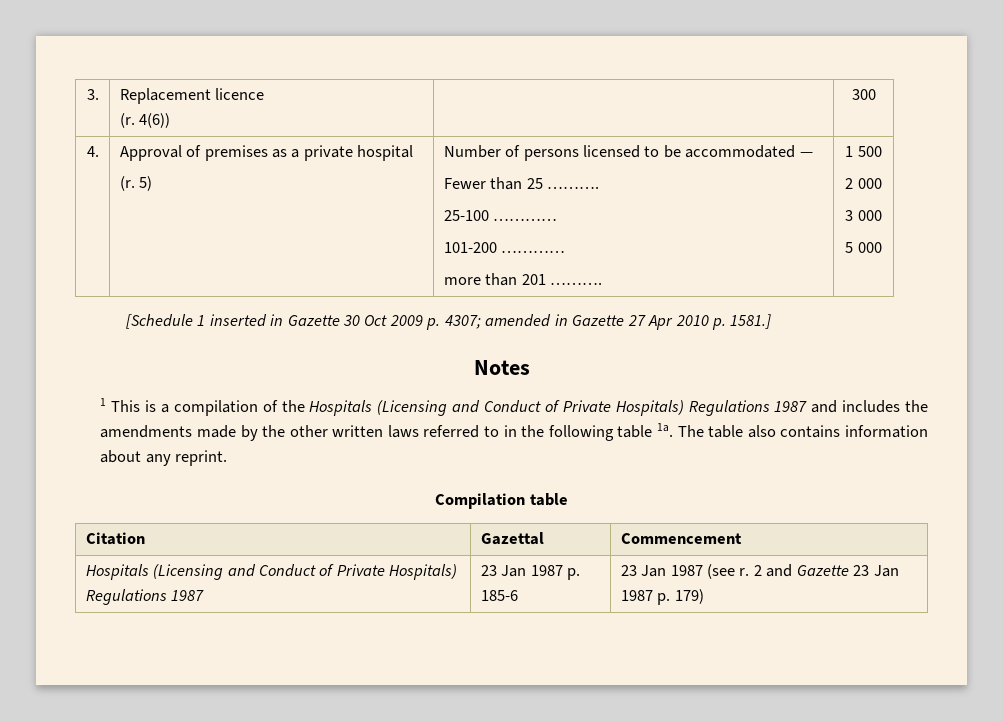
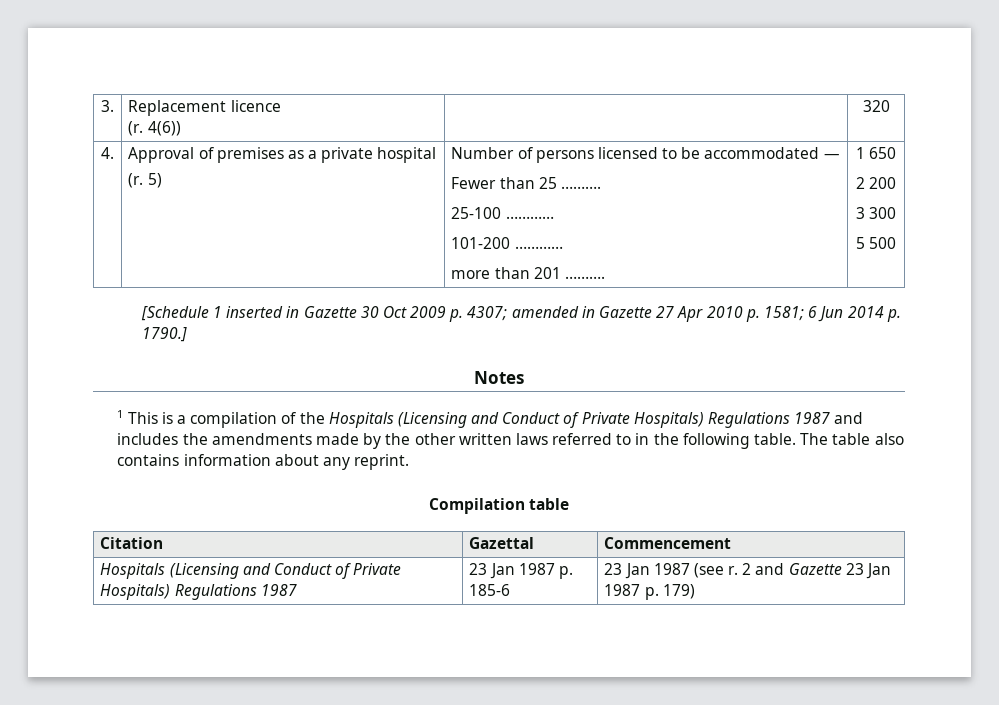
  3. | Replacement licence
- (r. 4(6)) | | 300
+ (r. 4(6)) | | 320
  4. | Approval of premises as a private hospital
  (r. 5) | Number of persons licensed to be accommodated —
  Fewer than 25 ……….
  25-100 …………
  101-200 …………
- more than 201 ………. | 1 500
- 2 000
- 3 000
- 5 000
+ more than 201 ………. | 1 650
+ 2 200
+ 3 300
+ 5 500
- [Schedule 1 inserted in Gazette 30 Oct 2009 p. 4307; amended in Gazette 27 Apr 2010 p. 1581.]
+ [Schedule 1 inserted in Gazette 30 Oct 2009 p. 4307; amended in Gazette 27 Apr 2010 p. 1581; 6 Jun 2014 p. 1790.]
- 1 This is a compilation of the Hospitals (Licensing and Conduct of Private Hospitals) Regulations 1987 and includes the amendments made by the other written laws referred to in the following table 1a.
+ 1 This is a compilation of the Hospitals (Licensing and Conduct of Private Hospitals) Regulations 1987 and includes the amendments made by the other written laws referred to in the following table.

